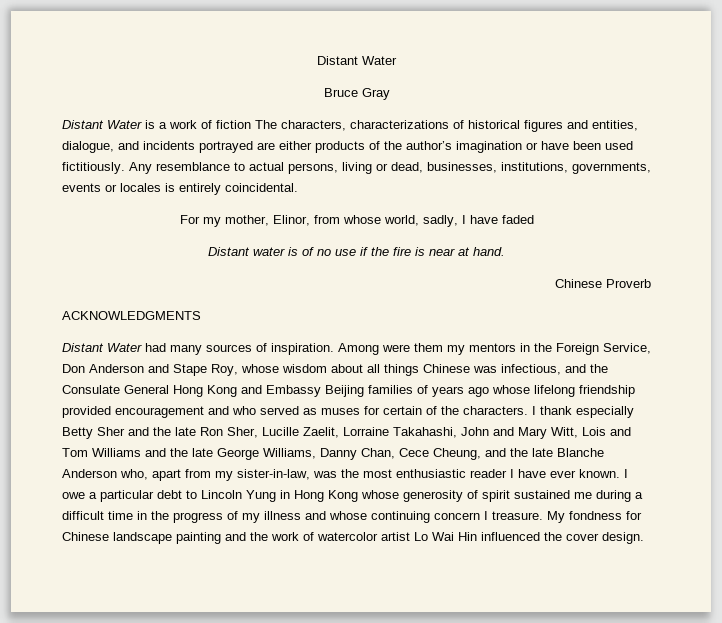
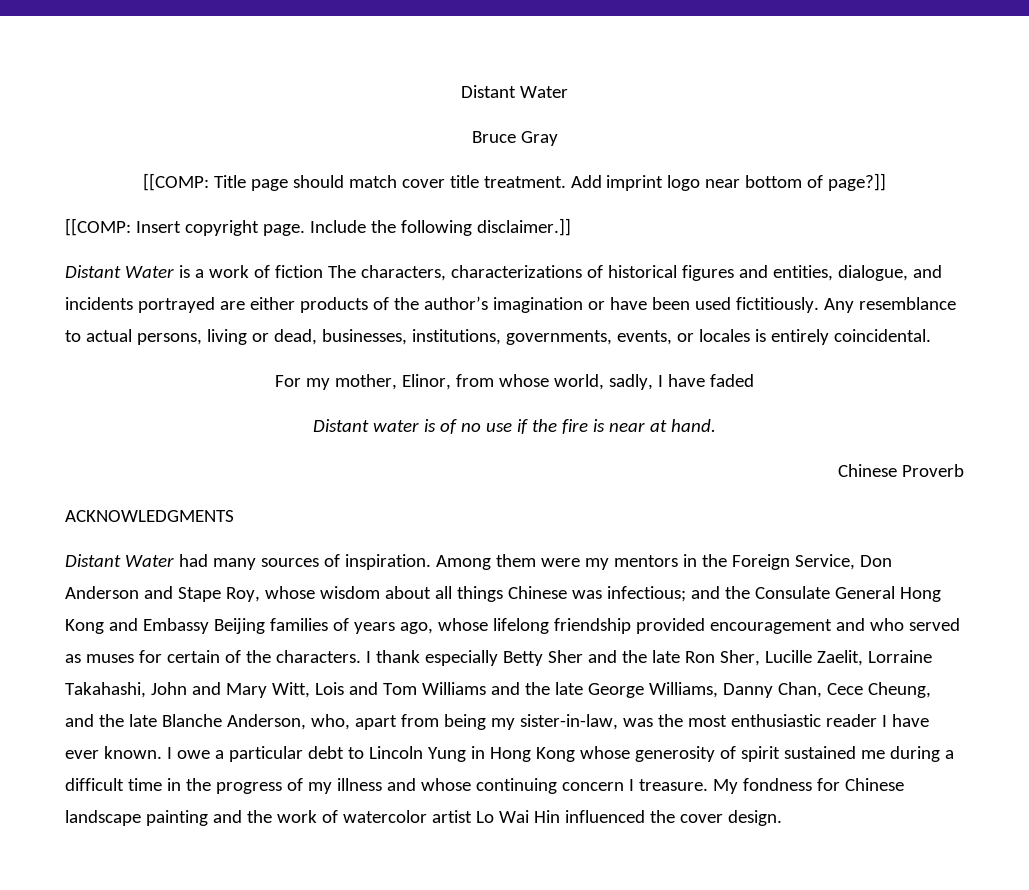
+ [[COMP: Title page should match cover title treatment. Add imprint logo near bottom of page?]]
+ [[COMP: Insert copyright page. Include the following disclaimer.]]
- Any resemblance to actual persons, living or dead, businesses, institutions, governments, events or locales is entirely coincidental.
+ Any resemblance to actual persons, living or dead, businesses, institutions, governments, events, or locales is entirely coincidental.
- Among were them my mentors in the Foreign Service, Don Anderson and Stape Roy, whose wisdom about all things Chinese was infectious, and the Consulate General Hong Kong and Embassy Beijing families of years ago whose lifelong friendship provided encouragement and who served as muses for certain of the characters.
+ Among them were my mentors in the Foreign Service, Don Anderson and Stape Roy, whose wisdom about all things Chinese was infectious; and the Consulate General Hong Kong and Embassy Beijing families of years ago, whose lifelong friendship provided encouragement and who served as muses for certain of the characters.
- I thank especially Betty Sher and the late Ron Sher, Lucille Zaelit, Lorraine Takahashi, John and Mary Witt, Lois and Tom Williams and the late George Williams, Danny Chan, Cece Cheung, and the late Blanche Anderson who, apart from my sister-in-law, was the most enthusiastic reader I have ever known.
+ I thank especially Betty Sher and the late Ron Sher, Lucille Zaelit, Lorraine Takahashi, John and Mary Witt, Lois and Tom Williams and the late George Williams, Danny Chan, Cece Cheung, and the late Blanche Anderson, who, apart from being my sister-in-law, was the most enthusiastic reader I have ever known.

